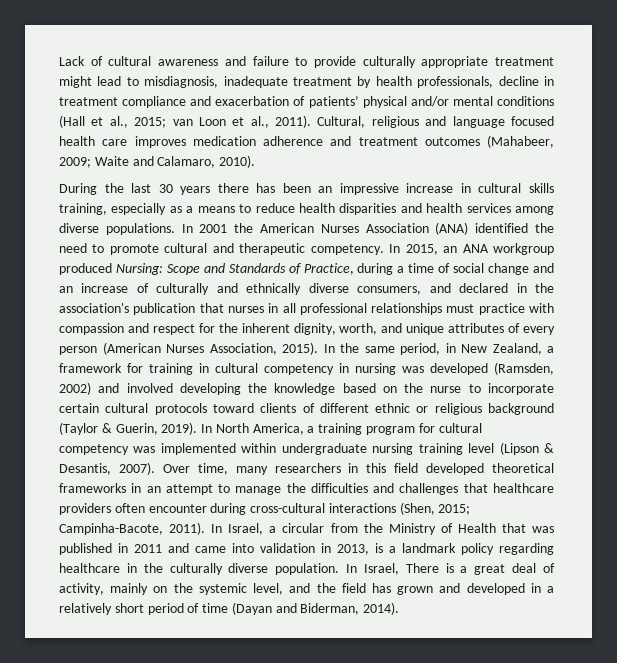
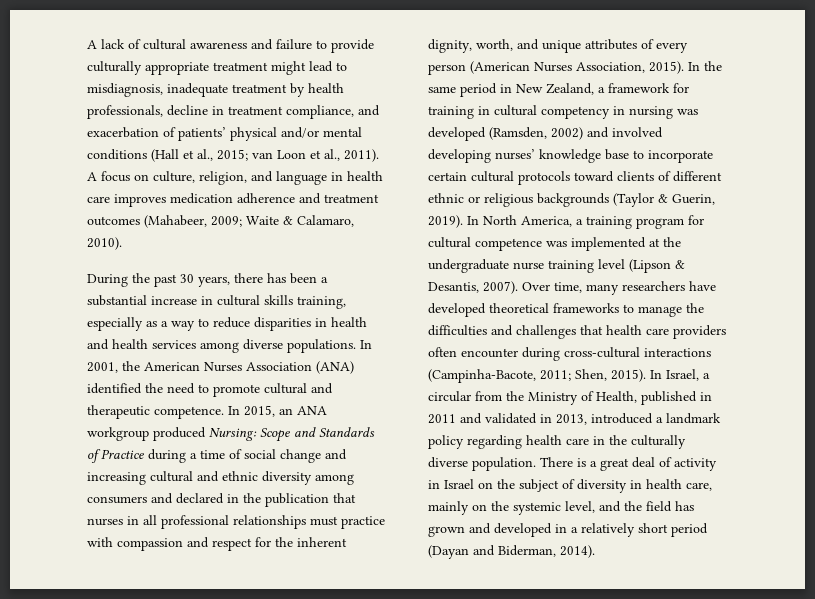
- Lack of cultural awareness and failure to provide culturally appropriate treatment might lead to misdiagnosis, inadequate treatment by health professionals, decline in treatment compliance and exacerbation of patients’ physical and/or mental conditions (Hall et al., 2015; van Loon et al., 2011).
+ A lack of cultural awareness and failure to provide culturally appropriate treatment might lead to misdiagnosis, inadequate treatment by health professionals, decline in treatment compliance, and exacerbation of patients’ physical and/or mental conditions (Hall et al., 2015; van Loon et al., 2011).
- Cultural, religious and language focused health care improves medication adherence and treatment outcomes (Mahabeer, 2009; Waite and Calamaro, 2010).
+ A focus on culture, religion, and language in health care improves medication adherence and treatment outcomes (Mahabeer, 2009; Waite & Calamaro, 2010).
- During the last 30 years there has been an impressive increase in cultural skills training, especially as a means to reduce health disparities and health services among diverse populations.
+ During the past 30 years, there has been a substantial increase in cultural skills training, especially as a way to reduce disparities in health and health services among diverse populations.
- In 2001 the American Nurses Association (ANA) identified the need to promote cultural and therapeutic competency.
+ In 2001, the American Nurses Association (ANA) identified the need to promote cultural and therapeutic competence.
- In 2015, an ANA workgroup produced Nursing: Scope and Standards of Practice, during a time of social change and an increase of culturally and ethnically diverse consumers, and declared in the association's publication that nurses in all professional relationships must practice with compassion and respect for the inherent dignity, worth, and unique attributes of every person (American Nurses Association, 2015).
+ In 2015, an ANA workgroup produced Nursing: Scope and Standards of Practice during a time of social change and increasing cultural and ethnic diversity among consumers and declared in the publication that nurses in all professional relationships must practice with compassion and respect for the inherent dignity, worth, and unique attributes of every person (American Nurses Association, 2015).
- In the same period, in New Zealand, a framework for training in cultural competency in nursing was developed (Ramsden, 2002) and involved developing the knowledge based on the nurse to incorporate certain cultural protocols toward clients of different ethnic or religious background (Taylor & Guerin, 2019).
+ In the same period in New Zealand, a framework for training in cultural competency in nursing was developed (Ramsden, 2002) and involved developing nurses’ knowledge base to incorporate certain cultural protocols toward clients of different ethnic or religious backgrounds (Taylor & Guerin, 2019).
- In North America, a training program for cultural competency was implemented within undergraduate nursing training level (Lipson & Desantis, 2007).
+ In North America, a training program for cultural competence was implemented at the undergraduate nurse training level (Lipson & Desantis, 2007).
- Over time, many researchers in this field developed theoretical frameworks in an attempt to manage the difficulties and challenges that healthcare providers often encounter during cross-cultural interactions (Shen, 2015; Campinha-Bacote, 2011).
+ Over time, many researchers have developed theoretical frameworks to manage the difficulties and challenges that health care providers often encounter during cross-cultural interactions (Campinha-Bacote, 2011; Shen, 2015).
- In Israel, a circular from the Ministry of Health that was published in 2011 and came into validation in 2013, is a landmark policy regarding healthcare in the culturally diverse population.
+ In Israel, a circular from the Ministry of Health, published in 2011 and validated in 2013, introduced a landmark policy regarding health care in the culturally diverse population.
- In Israel, There is a great deal of activity, mainly on the systemic level, and the field has grown and developed in a relatively short period of time (Dayan and Biderman, 2014).
+ There is a great deal of activity in Israel on the subject of diversity in health care, mainly on the systemic level, and the field has grown and developed in a relatively short period (Dayan and Biderman, 2014).

